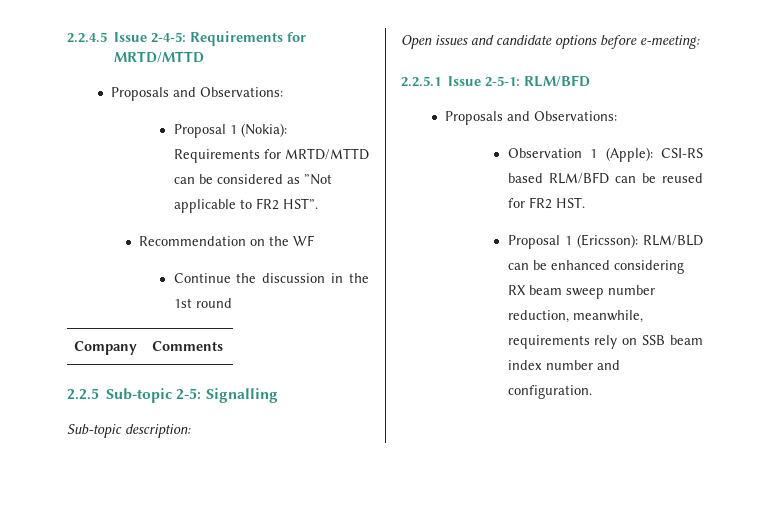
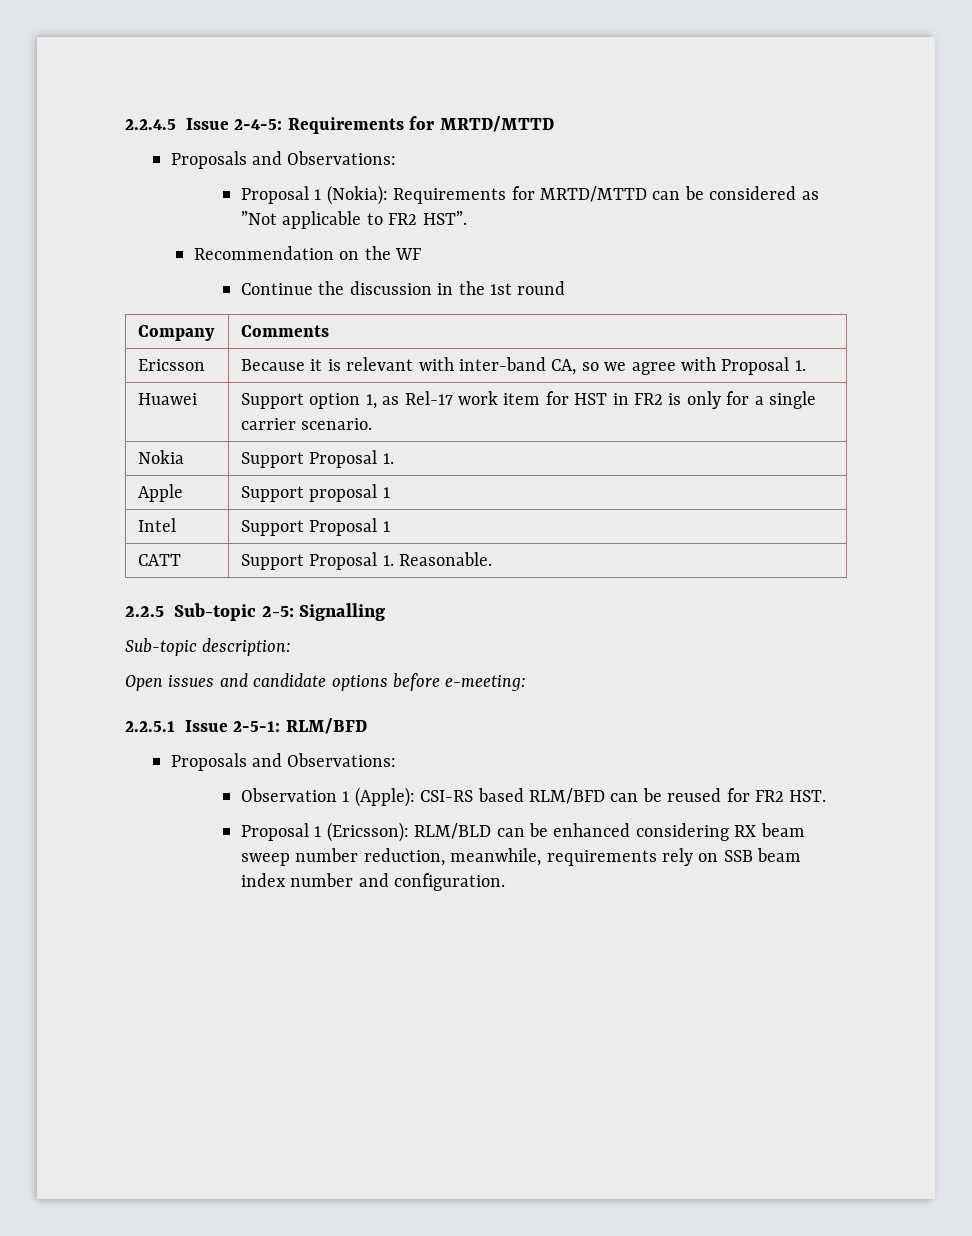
+ Ericsson | Because it is relevant with inter-band CA, so we agree with Proposal 1.
+ Huawei | Support option 1, as Rel-17 work item for HST in FR2 is only for a single carrier scenario.
+ Nokia | Support Proposal 1.
+ Apple | Support proposal 1
+ Intel | Support Proposal 1
+ CATT | Support Proposal 1. Reasonable.

